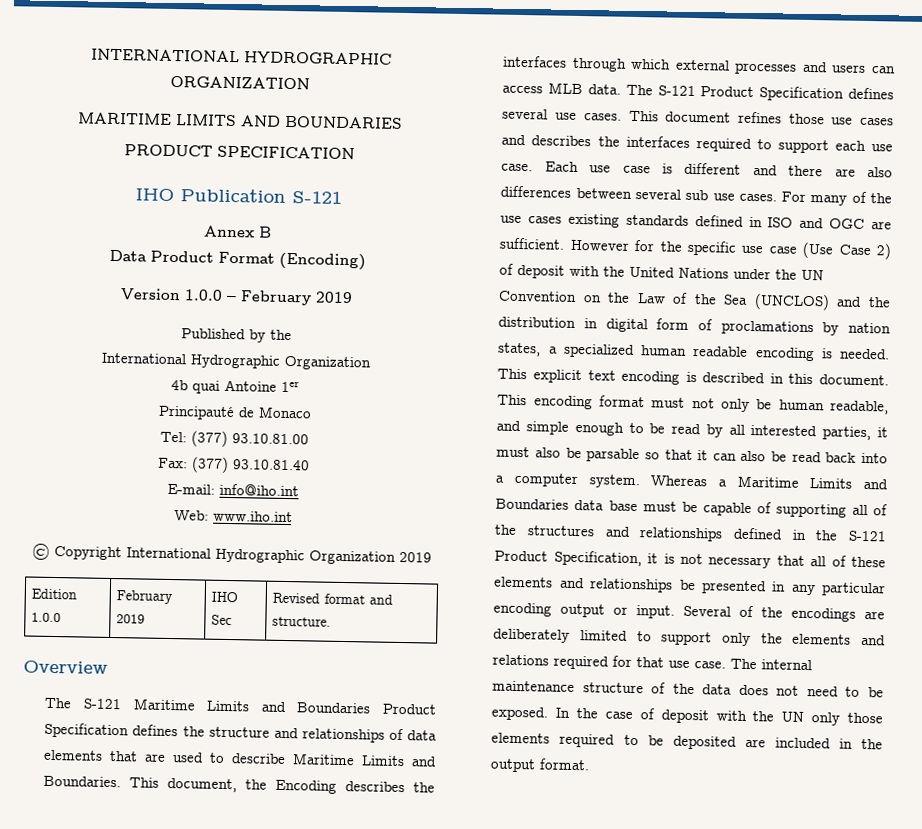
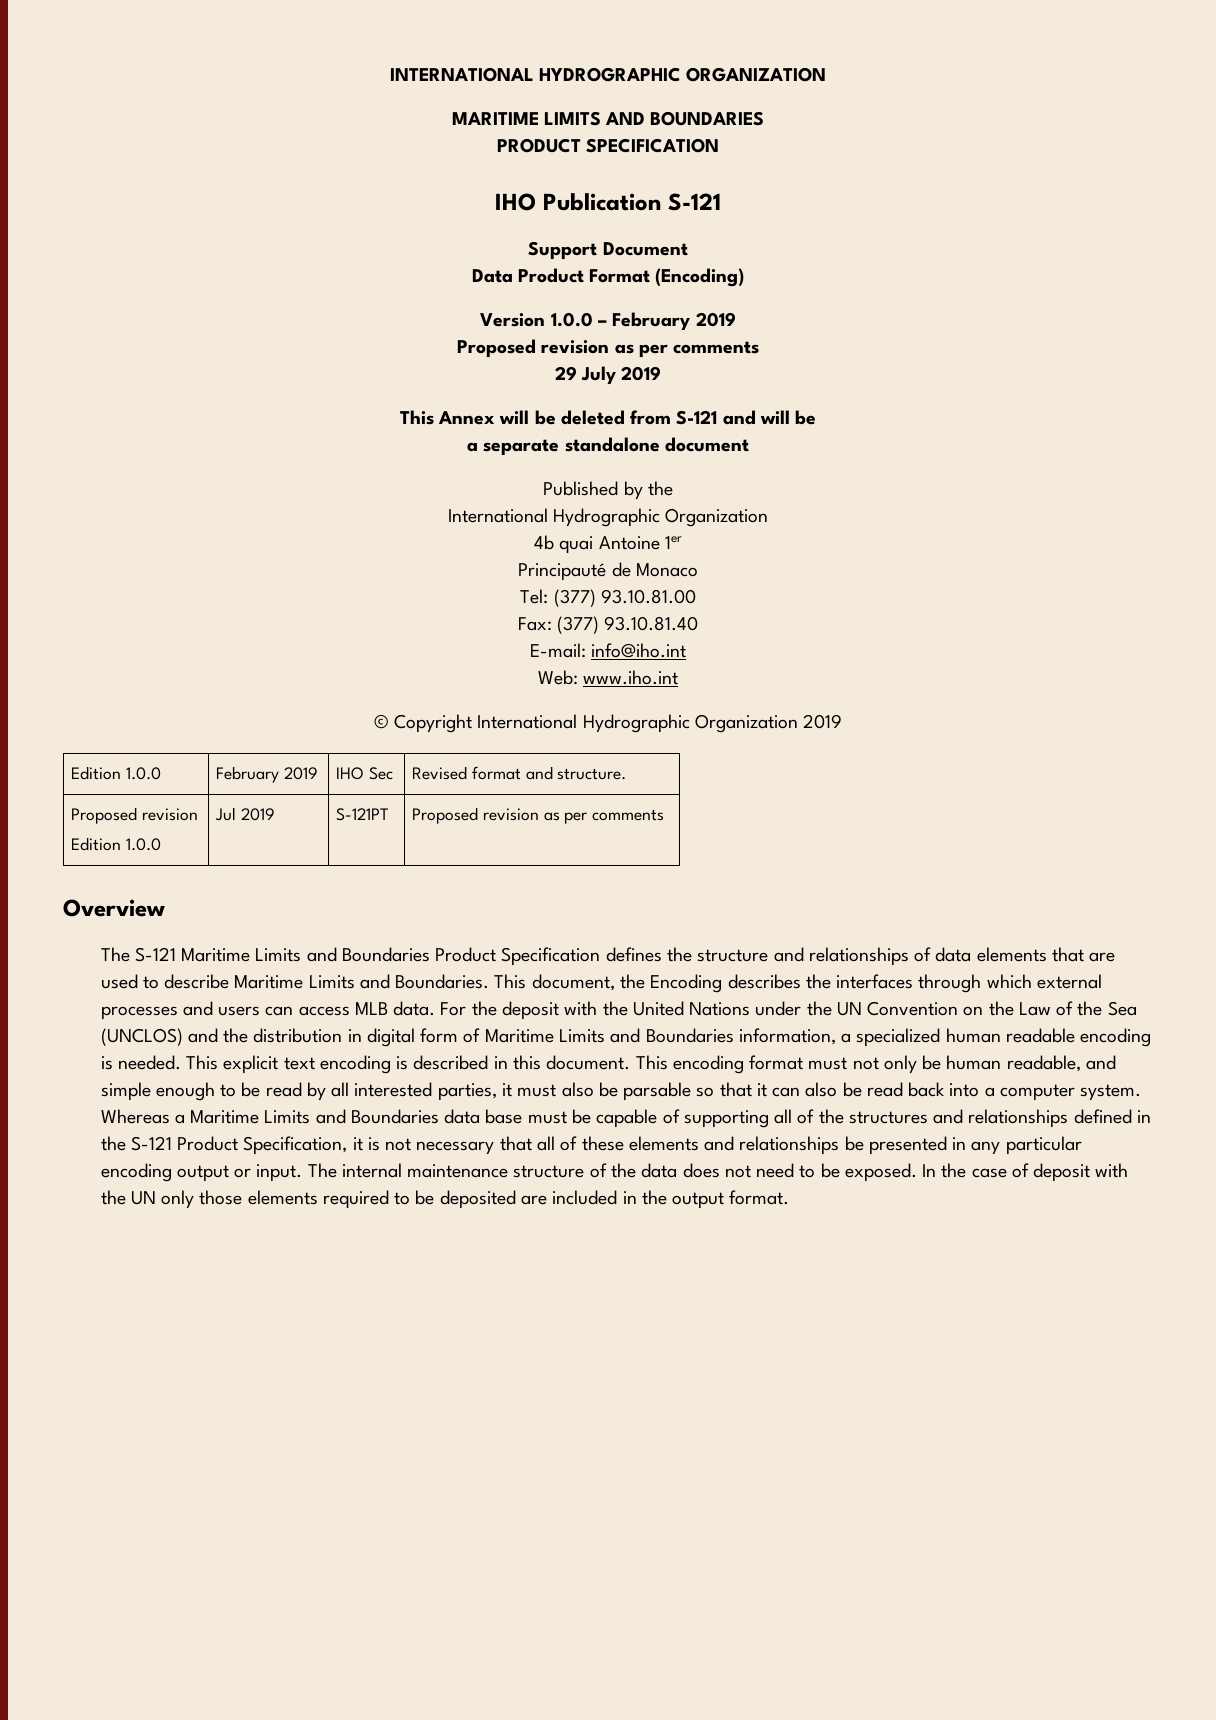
- Annex B
+ Support Document
  Version 1.0.0 – February 2019
+ Proposed revision as per comments
+ 29 July 2019
+ This Annex will be deleted from S-121 and will be
+ a separate standalone document
  Edition 1.0.0 | February 2019 | IHO Sec | Revised format and structure.
+ Proposed revision
+ Edition 1.0.0 | Jul 2019 | S-121PT | Proposed revision as per comments
- The S-121 Product Specification defines several use cases. This document refines those use cases and describes the interfaces required to support each use case. Each use case is different and there are also differences between several sub use cases. For many of the use cases existing standards defined in ISO and OGC are sufficient. However for the specific use case (Use Case 2) of deposit with the United Nations under the UN Convention on the Law of the Sea (UNCLOS) and the distribution in digital form of proclamations by nation states, a specialized human readable encoding is needed.
+ For the deposit with the United Nations under the UN Convention on the Law of the Sea (UNCLOS) and the distribution in digital form of Maritime Limits and Boundaries information, a specialized human readable encoding is needed.
- Several of the encodings are deliberately limited to support only the elements and relations required for that use case.

